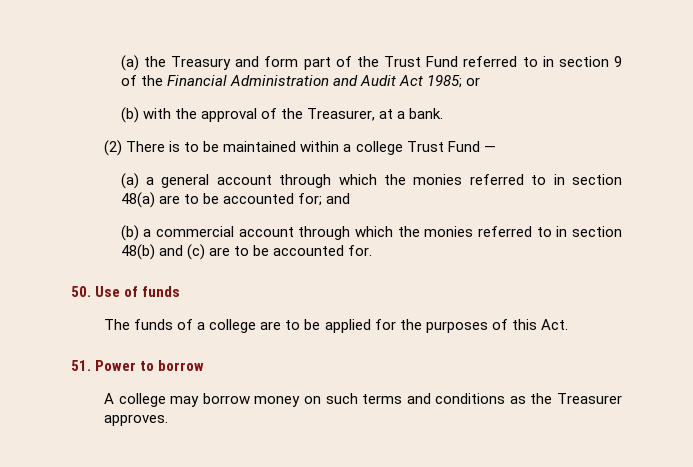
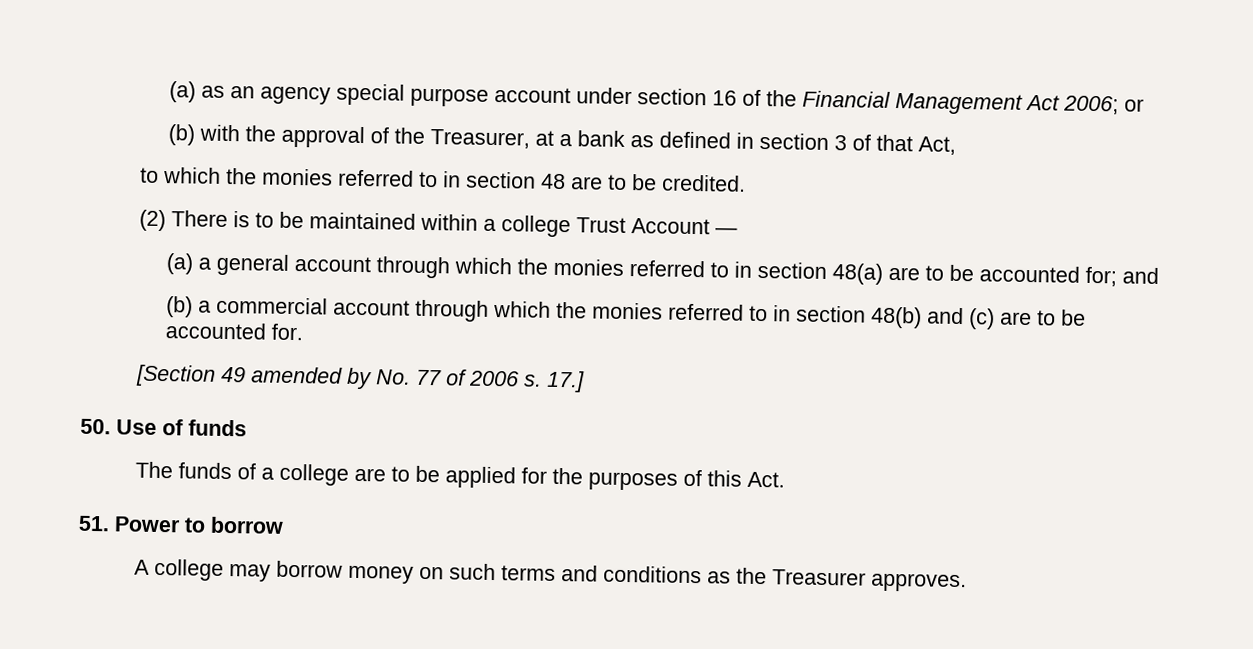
- (a) the Treasury and form part of the Trust Fund referred to in section 9 of the Financial Administration and Audit Act 1985; or
+ (a) as an agency special purpose account under section 16 of the Financial Management Act 2006; or
- (b) with the approval of the Treasurer, at a bank.
+ (b) with the approval of the Treasurer, at a bank as defined in section 3 of that Act,
+ to which the monies referred to in section 48 are to be credited.
- (2) There is to be maintained within a college Trust Fund —
+ (2) There is to be maintained within a college Trust Account —
+ [Section 49 amended by No. 77 of 2006 s. 17.]

